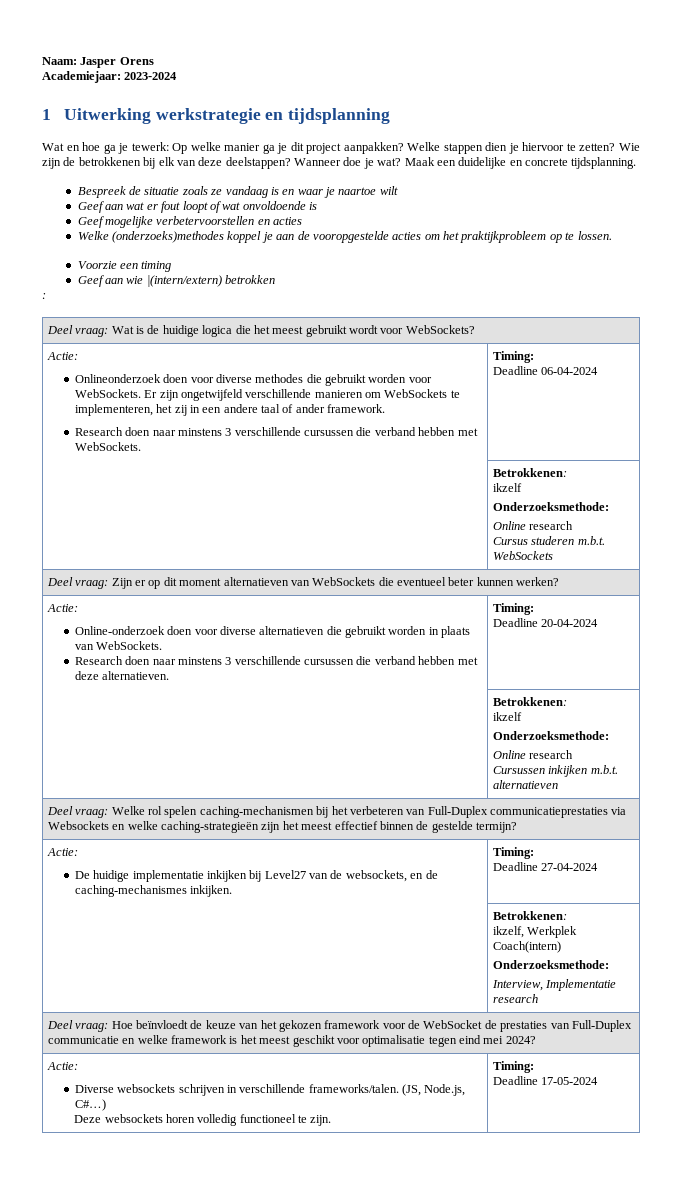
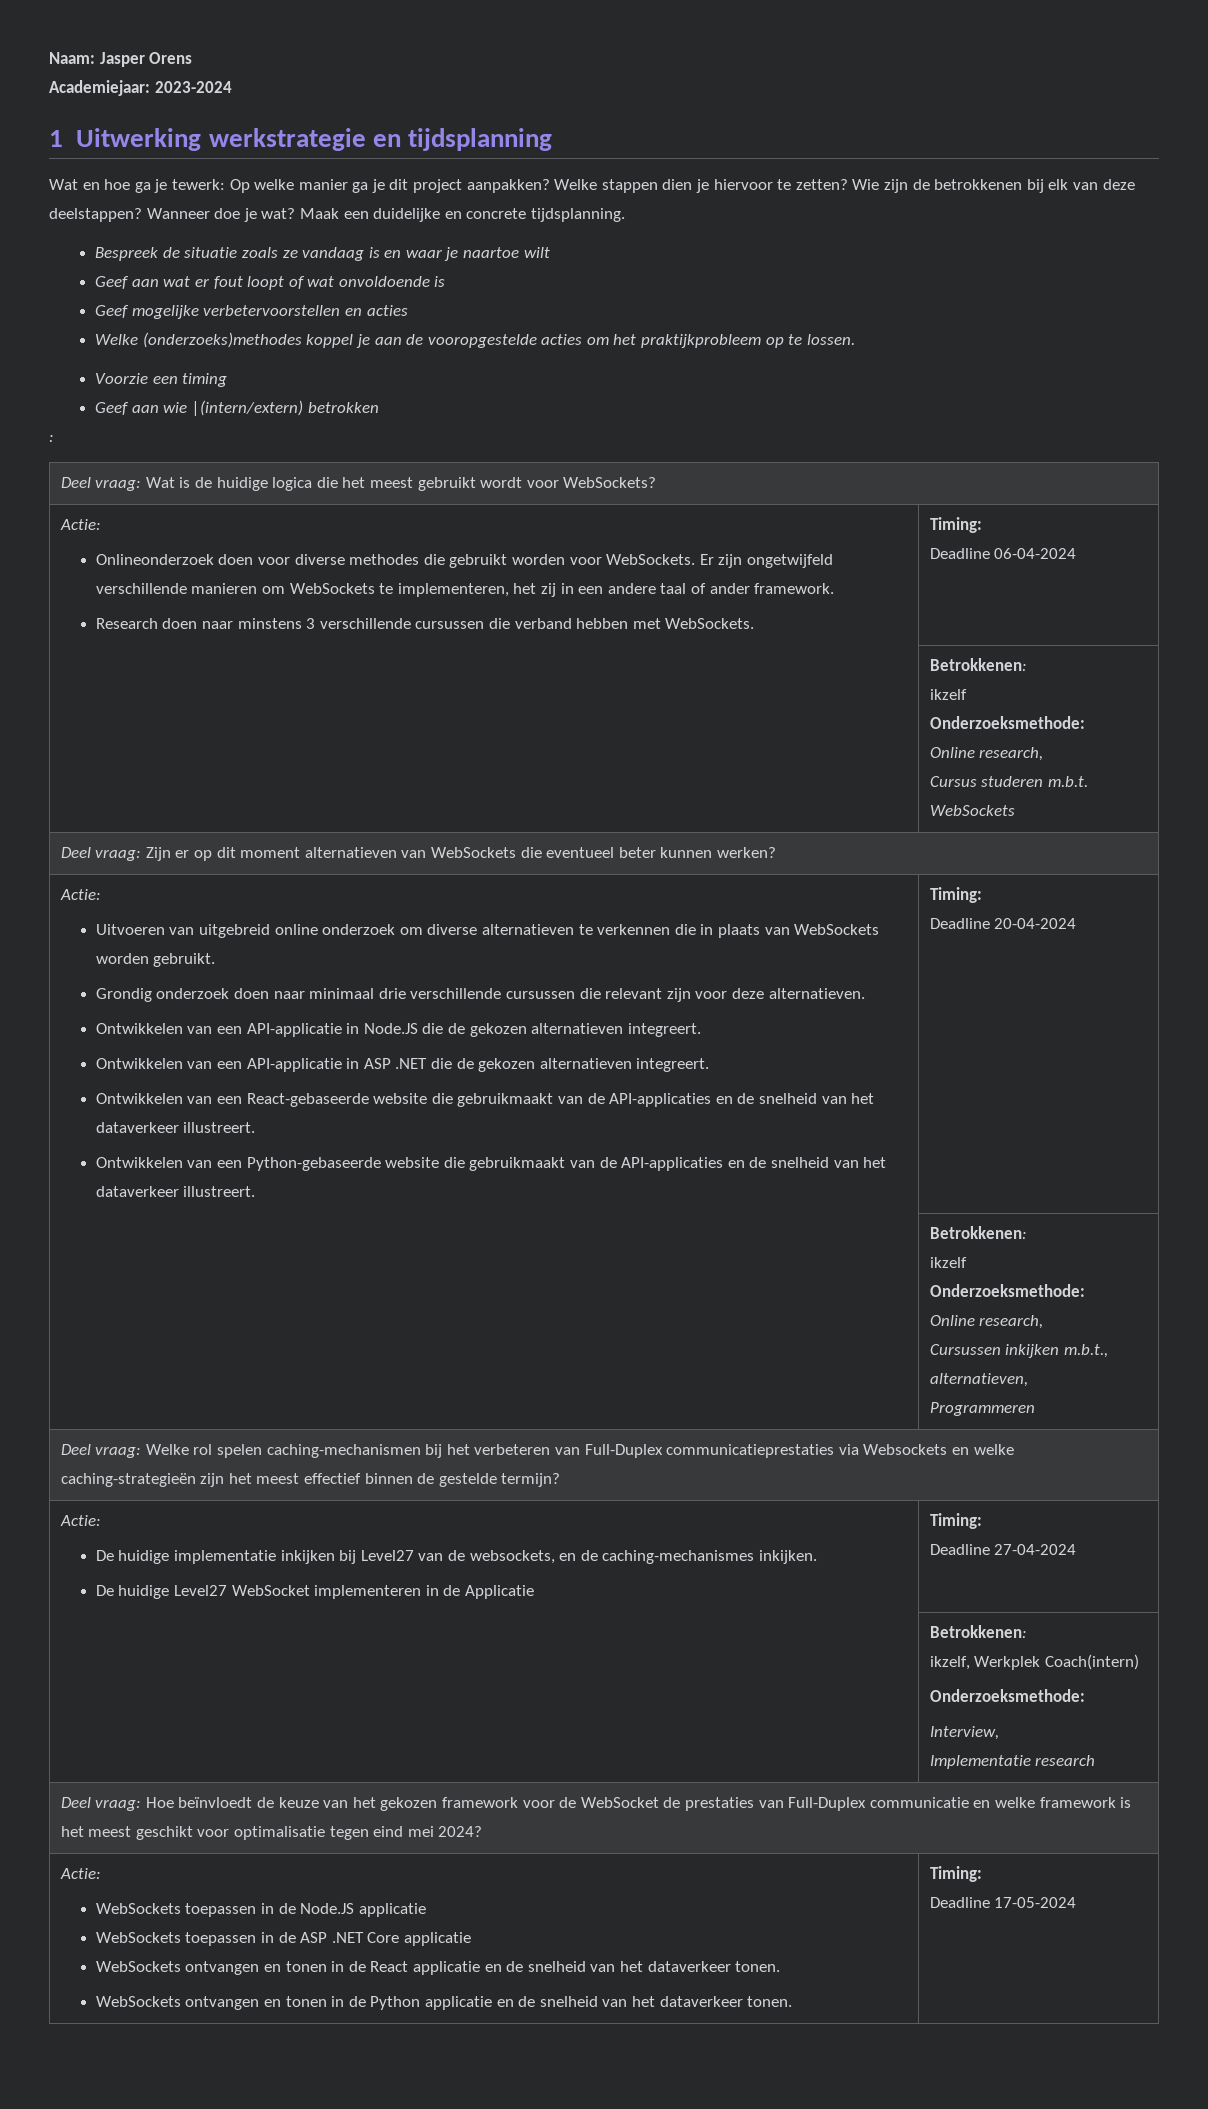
  Deadline 06-04-2024
  | Betrokkenen:
  ikzelf
  Onderzoeksmethode:
- Online research
+ Online research,
- Online-onderzoek doen voor diverse alternatieven die gebruikt worden in plaats van WebSockets.
- Research doen naar minstens 3 verschillende cursussen die verband hebben met deze alternatieven.
+ Uitvoeren van uitgebreid online onderzoek om diverse alternatieven te verkennen die in plaats van WebSockets worden gebruikt.
+ Grondig onderzoek doen naar minimaal drie verschillende cursussen die relevant zijn voor deze alternatieven.
+ Ontwikkelen van een API-applicatie in Node.JS die de gekozen alternatieven integreert.
+ Ontwikkelen van een API-applicatie in ASP .NET die de gekozen alternatieven integreert.
+ Ontwikkelen van een React-gebaseerde website die gebruikmaakt van de API-applicaties en de snelheid van het dataverkeer illustreert.
+ Ontwikkelen van een Python-gebaseerde website die gebruikmaakt van de API-applicaties en de snelheid van het dataverkeer illustreert.
  Deadline 20-04-2024
  | Betrokkenen:
  ikzelf
  Onderzoeksmethode:
- Online research
- Cursussen inkijken m.b.t. alternatieven
+ Online research,
+ Cursussen inkijken m.b.t., alternatieven,
+ Programmeren
  Deel vraag: Welke rol spelen caching-mechanismen bij het verbeteren van Full-Duplex communicatieprestaties via Websockets en welke caching-strategieën zijn het meest effectief binnen de gestelde termijn?
  Actie:
- De huidige implementatie inkijken bij Level27 van de websockets, en de caching-mechanismes inkijken. | Timing:
+ De huidige implementatie inkijken bij Level27 van de websockets, en de caching-mechanismes inkijken.
+ De huidige Level27 WebSocket implementeren in de Applicatie | Timing:
  Deadline 27-04-2024
  | Betrokkenen:
  ikzelf, Werkplek Coach(intern)
  Onderzoeksmethode:
- Interview, Implementatie research
+ Interview,
+ Implementatie research
- Diverse websockets schrijven in verschillende frameworks/talen. (JS, Node.js, C#…)
- Deze websockets horen volledig functioneel te zijn.
+ WebSockets toepassen in de Node.JS applicatie
+ WebSockets toepassen in de ASP .NET Core applicatie
+ WebSockets ontvangen en tonen in de React applicatie en de snelheid van het dataverkeer tonen.
+ WebSockets ontvangen en tonen in de Python applicatie en de snelheid van het dataverkeer tonen.

